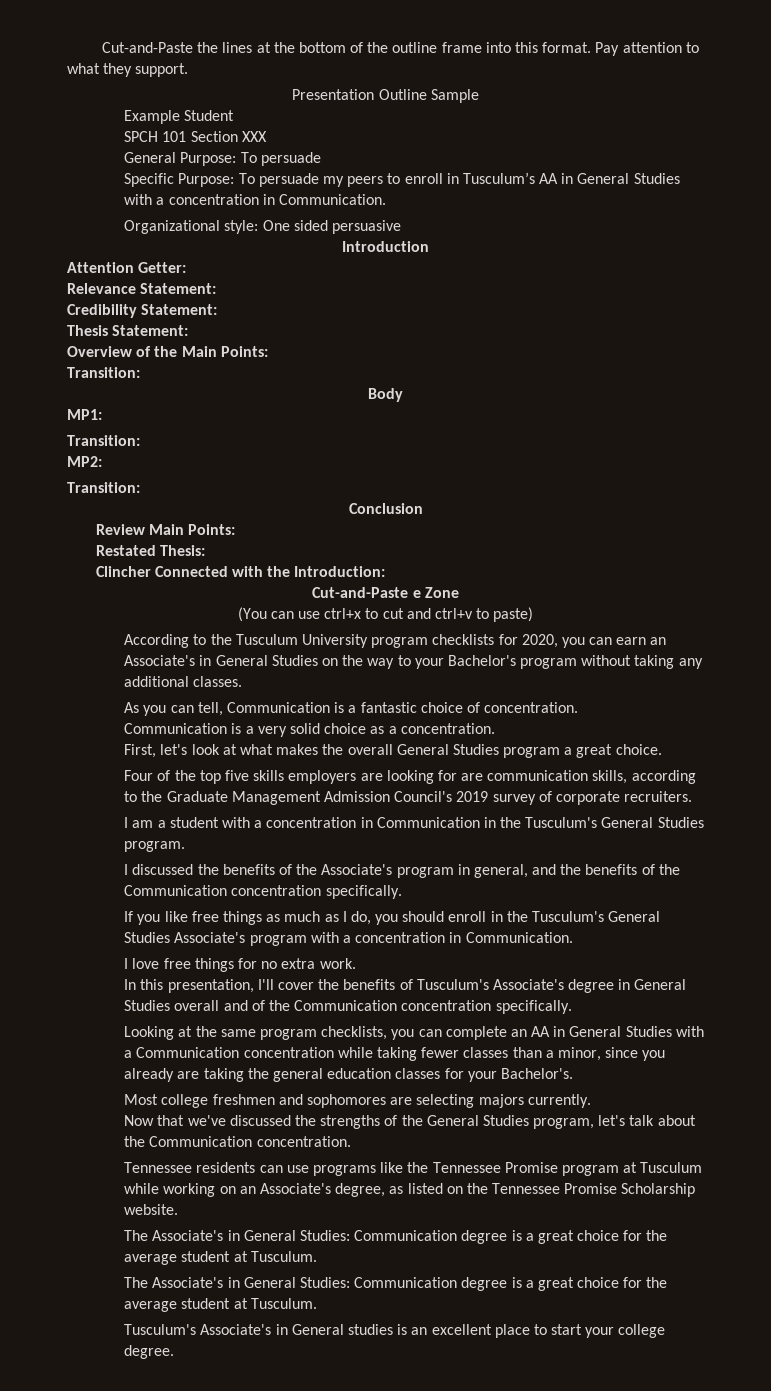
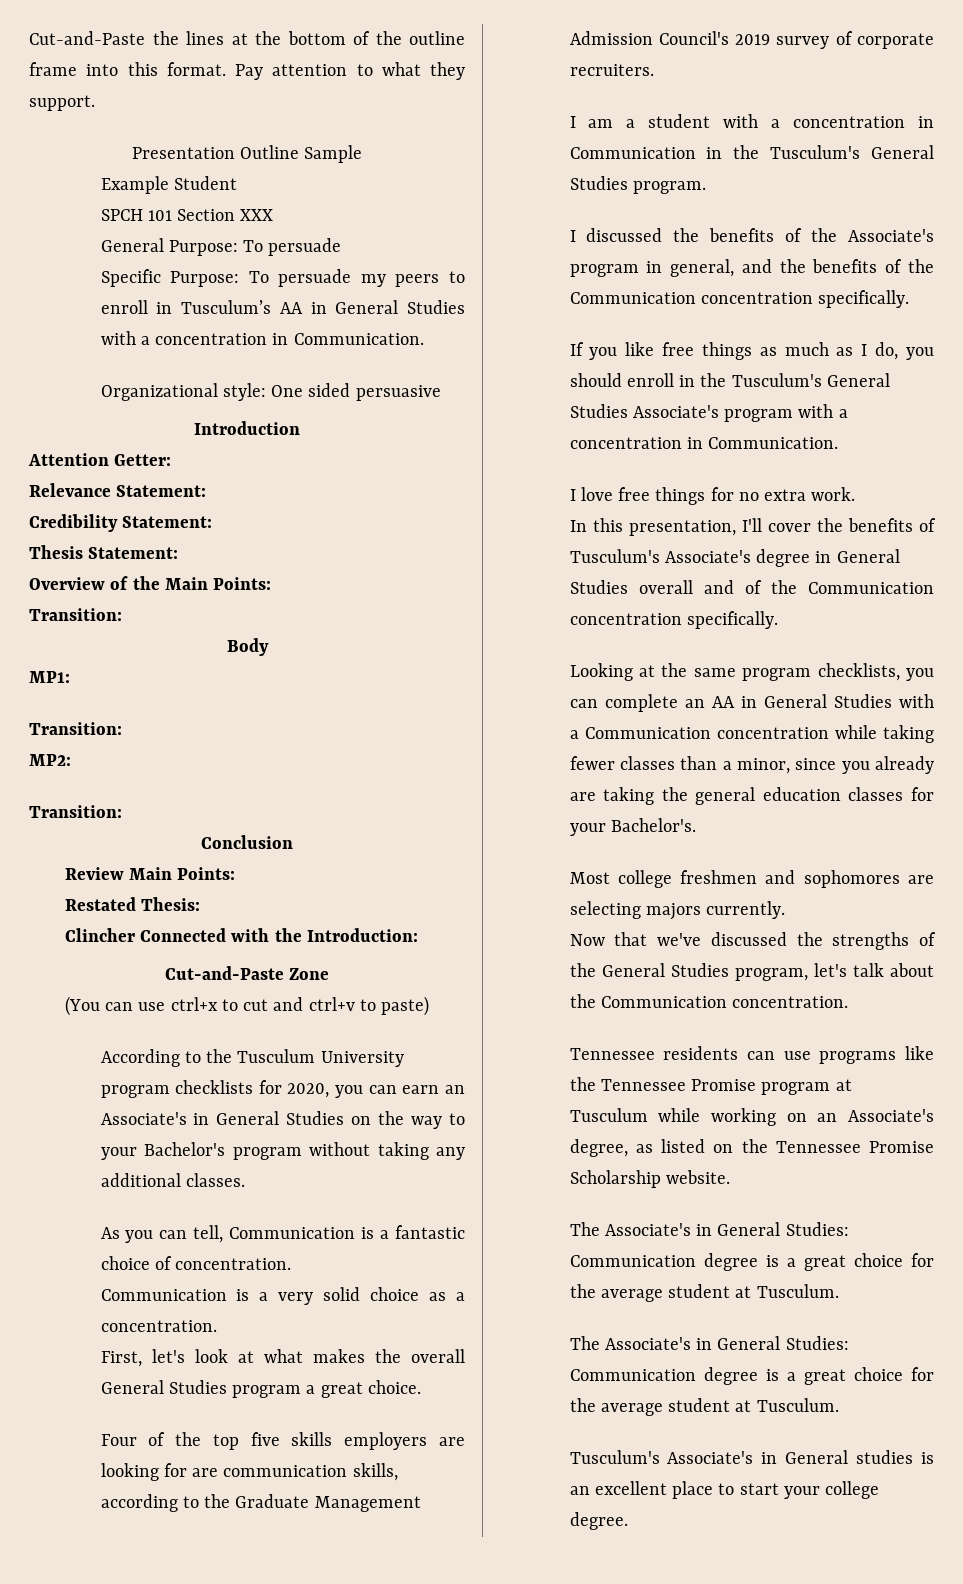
- Cut-and-Paste e Zone
+ Cut-and-Paste Zone

